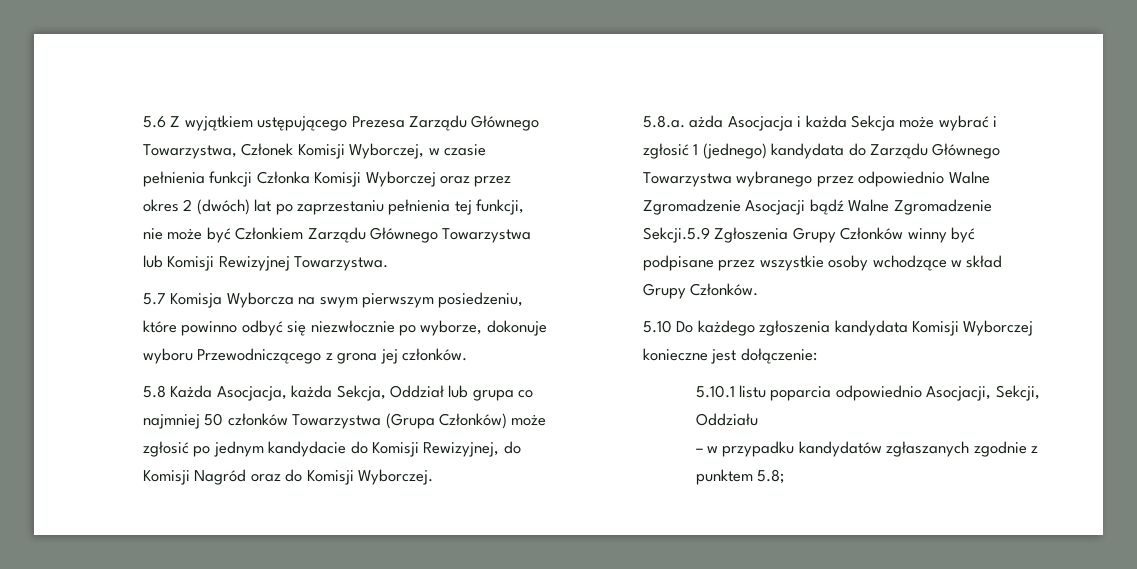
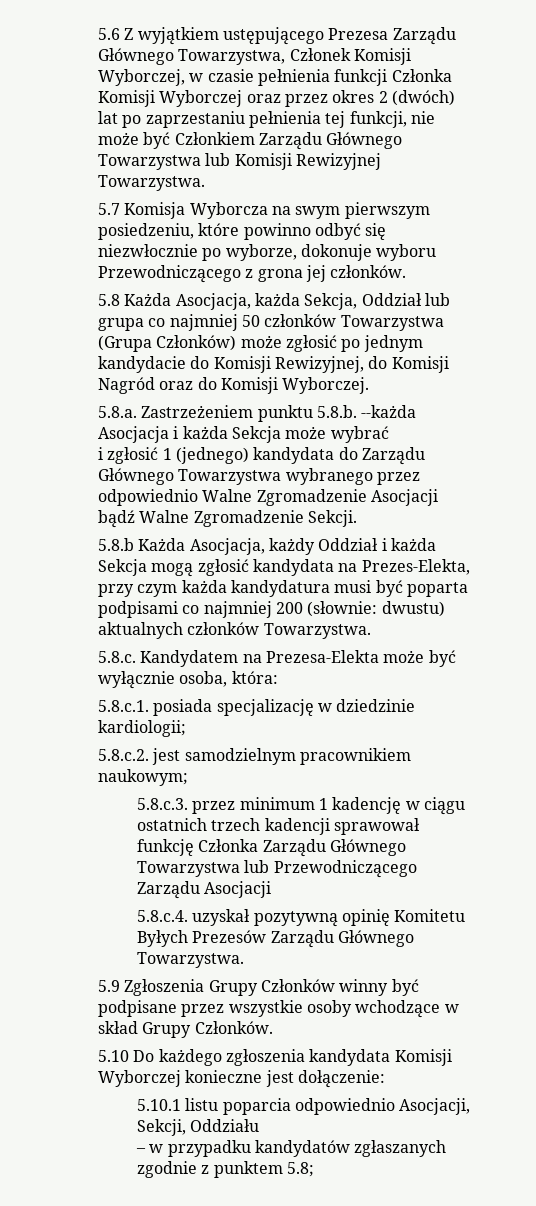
- 5.8.a. ażda Asocjacja i każda Sekcja może wybrać i zgłosić 1 (jednego) kandydata do Zarządu Głównego Towarzystwa wybranego przez odpowiednio Walne Zgromadzenie Asocjacji bądź Walne Zgromadzenie Sekcji.5.9 Zgłoszenia Grupy Członków winny być podpisane przez wszystkie osoby wchodzące w skład Grupy Członków.
+ 5.8.a. Zastrzeżeniem punktu 5.8.b. --każda Asocjacja i każda Sekcja może wybrać
+ i zgłosić 1 (jednego) kandydata do Zarządu Głównego Towarzystwa wybranego przez odpowiednio Walne Zgromadzenie Asocjacji bądź Walne Zgromadzenie Sekcji.
+ 5.8.b Każda Asocjacja, każdy Oddział i każda Sekcja mogą zgłosić kandydata na Prezes-Elekta, przy czym każda kandydatura musi być poparta podpisami co najmniej 200 (słownie: dwustu) aktualnych członków Towarzystwa.
+ 5.8.c. Kandydatem na Prezesa-Elekta może być wyłącznie osoba, która:
+ 5.8.c.1. posiada specjalizację w dziedzinie kardiologii;
+ 5.8.c.2. jest samodzielnym pracownikiem naukowym;
+ 5.8.c.3. przez minimum 1 kadencję w ciągu ostatnich trzech kadencji sprawował funkcję Członka Zarządu Głównego Towarzystwa lub Przewodniczącego Zarządu Asocjacji
+ 5.8.c.4. uzyskał pozytywną opinię Komitetu Byłych Prezesów Zarządu Głównego Towarzystwa.
+ 5.9 Zgłoszenia Grupy Członków winny być podpisane przez wszystkie osoby wchodzące w skład Grupy Członków.

